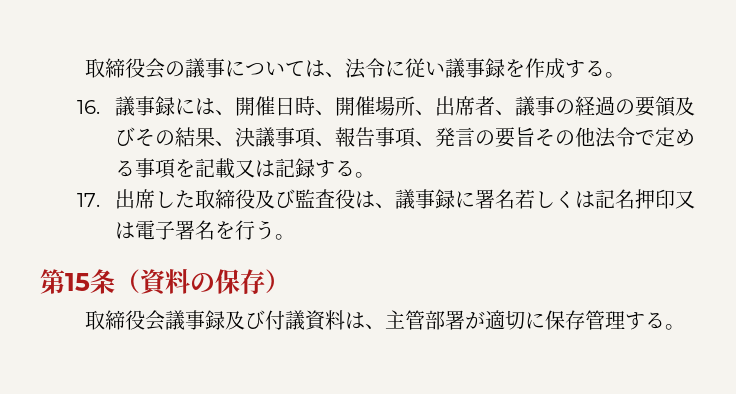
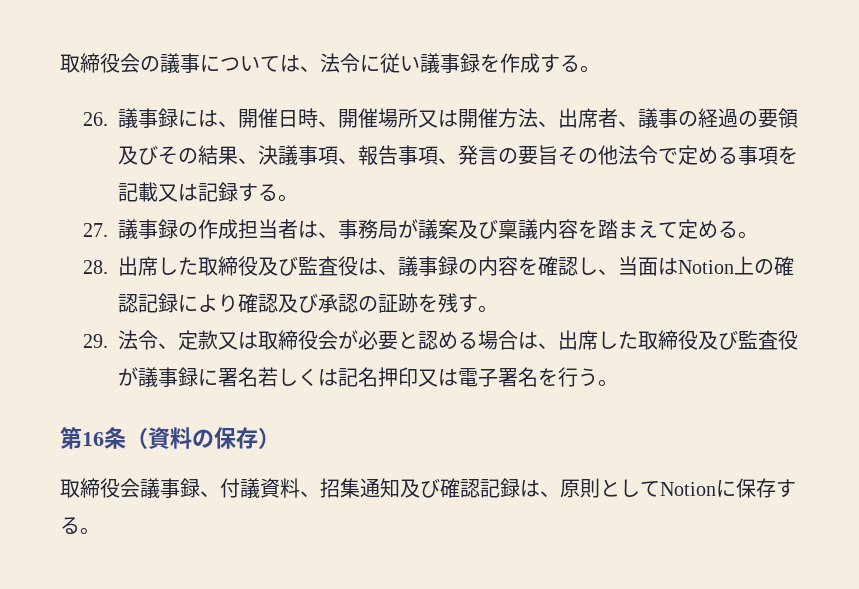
- 16.議事録には、開催日時、開催場所、出席者、議事の経過の要領及びその結果、決議事項、報告事項、発言の要旨その他法令で定める事項を記載又は記録する。
+ 26.議事録には、開催日時、開催場所又は開催方法、出席者、議事の経過の要領及びその結果、決議事項、報告事項、発言の要旨その他法令で定める事項を記載又は記録する。
- 17.出席した取締役及び監査役は、議事録に署名若しくは記名押印又は電子署名を行う。
+ 27.議事録の作成担当者は、事務局が議案及び稟議内容を踏まえて定める。
+ 28.出席した取締役及び監査役は、議事録の内容を確認し、当面はNotion上の確認記録により確認及び承認の証跡を残す。
+ 29.法令、定款又は取締役会が必要と認める場合は、出席した取締役及び監査役が議事録に署名若しくは記名押印又は電子署名を行う。
- 第15条（資料の保存）
+ 第16条（資料の保存）
- 取締役会議事録及び付議資料は、主管部署が適切に保存管理する。
+ 取締役会議事録、付議資料、招集通知及び確認記録は、原則としてNotionに保存する。

